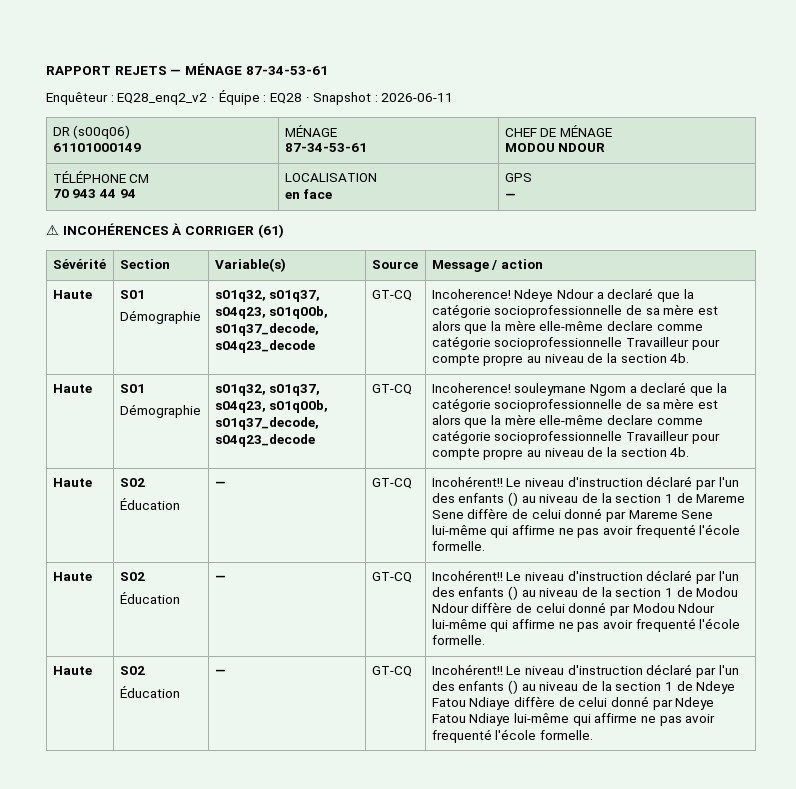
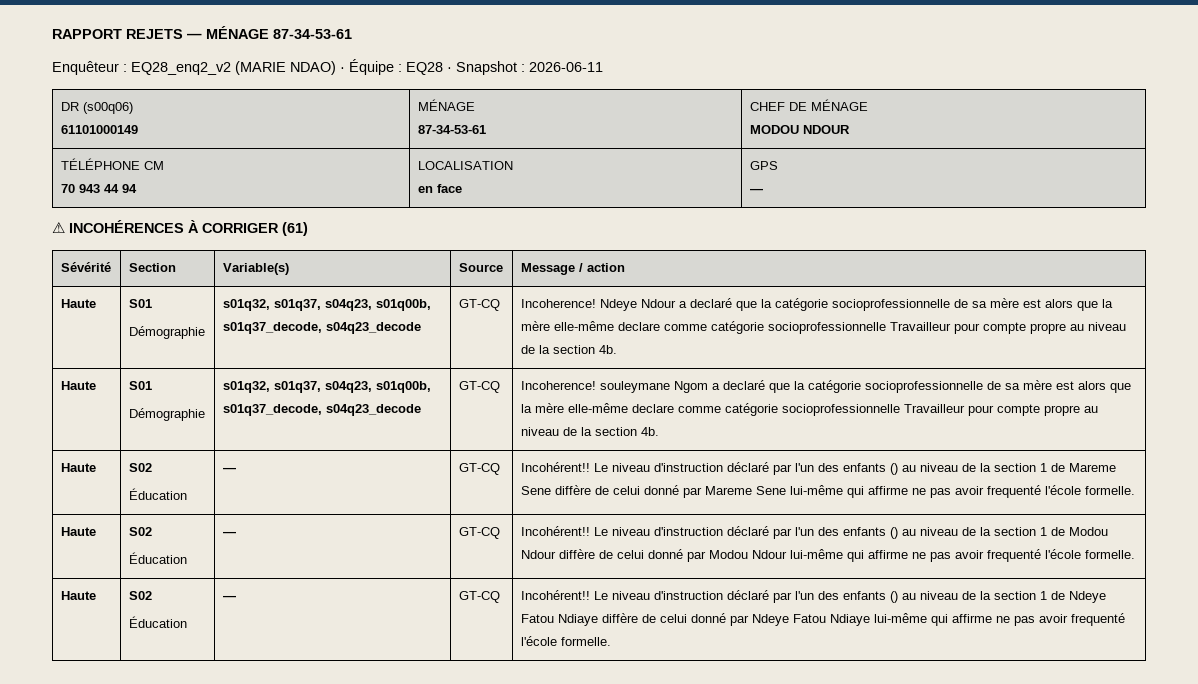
- Enquêteur : EQ28_enq2_v2 · Équipe : EQ28 · Snapshot : 2026-06-11
+ Enquêteur : EQ28_enq2_v2 (MARIE NDAO) · Équipe : EQ28 · Snapshot : 2026-06-11

